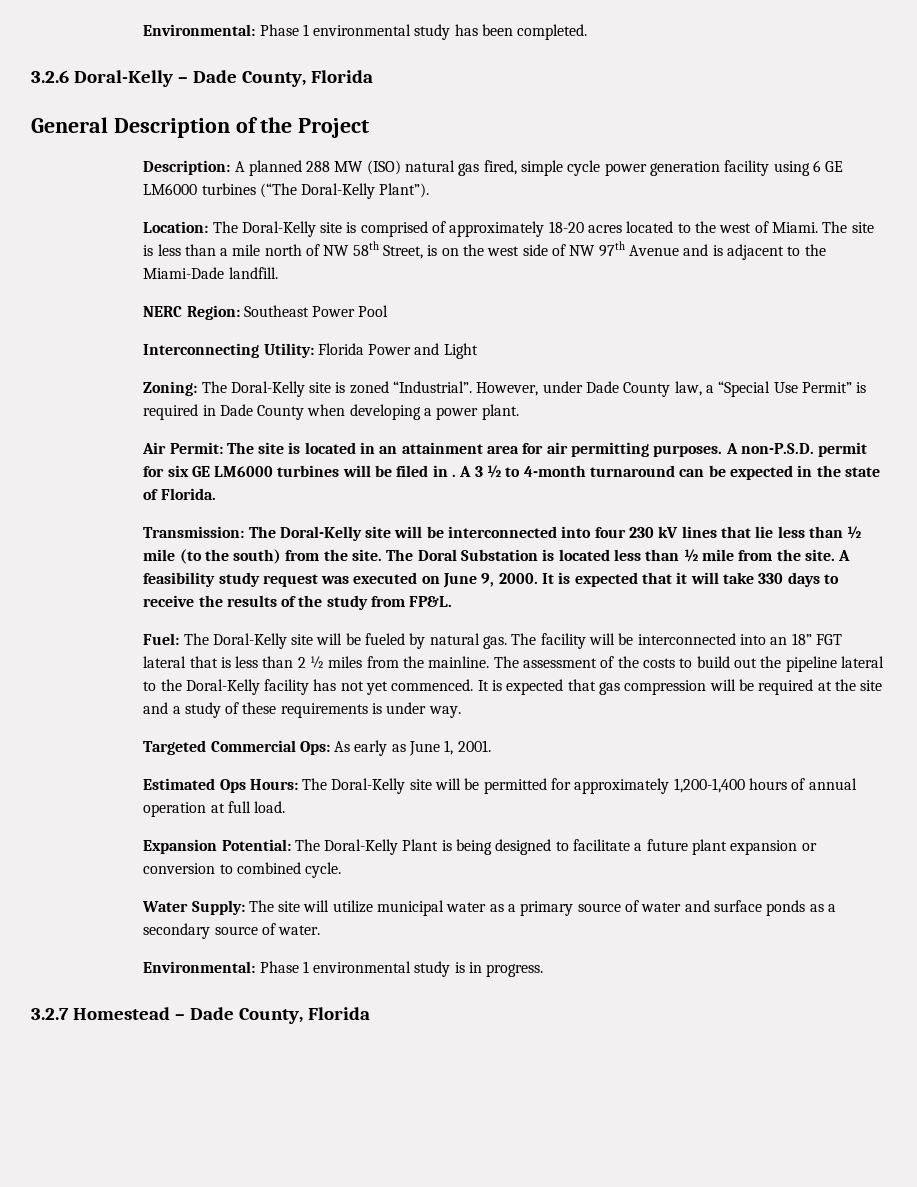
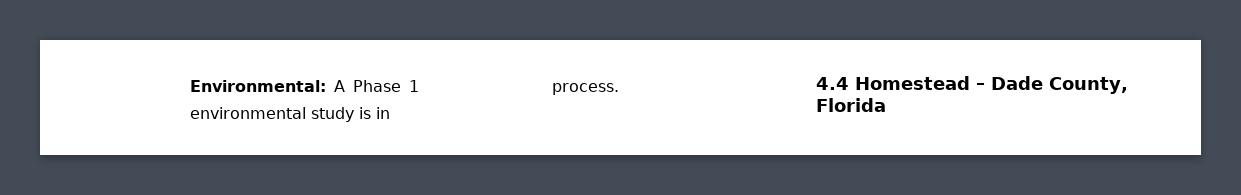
- Environmental: Phase 1 environmental study has been completed.
- 3.2.6 Doral-Kelly – Dade County, Florida
- General Description of the Project
- Description: A planned 288 MW (ISO) natural gas fired, simple cycle power generation facility using 6 GE LM6000 turbines (“The Doral-Kelly Plant”).
- Location: The Doral-Kelly site is comprised of approximately 18-20 acres located to the west of Miami. The site is less than a mile north of NW 58th Street, is on the west side of NW 97th Avenue and is adjacent to the Miami-Dade landfill.
- NERC Region: Southeast Power Pool
- Interconnecting Utility: Florida Power and Light
- Zoning: The Doral-Kelly site is zoned “Industrial”. However, under Dade County law, a “Special Use Permit” is required in Dade County when developing a power plant.
- Air Permit: The site is located in an attainment area for air permitting purposes. A non-P.S.D. permit for six GE LM6000 turbines will be filed in . A 3 ½ to 4-month turnaround can be expected in the state of Florida.
- Transmission: The Doral-Kelly site will be interconnected into four 230 kV lines that lie less than ½ mile (to the south) from the site. The Doral Substation is located less than ½ mile from the site. A feasibility study request was executed on June 9, 2000. It is expected that it will take 330 days to receive the results of the study from FP&L.
- Fuel: The Doral-Kelly site will be fueled by natural gas. The facility will be interconnected into an 18” FGT lateral that is less than 2 ½ miles from the mainline. The assessment of the costs to build out the pipeline lateral to the Doral-Kelly facility has not yet commenced. It is expected that gas compression will be required at the site and a study of these requirements is under way.
- Targeted Commercial Ops: As early as June 1, 2001.
- Estimated Ops Hours: The Doral-Kelly site will be permitted for approximately 1,200-1,400 hours of annual operation at full load.
- Expansion Potential: The Doral-Kelly Plant is being designed to facilitate a future plant expansion or conversion to combined cycle.
- Water Supply: The site will utilize municipal water as a primary source of water and surface ponds as a secondary source of water.
- Environmental: Phase 1 environmental study is in progress.
- 3.2.7 Homestead – Dade County, Florida
+ Environmental: A Phase 1 environmental study is in process.
+ 4.4 Homestead – Dade County, Florida

